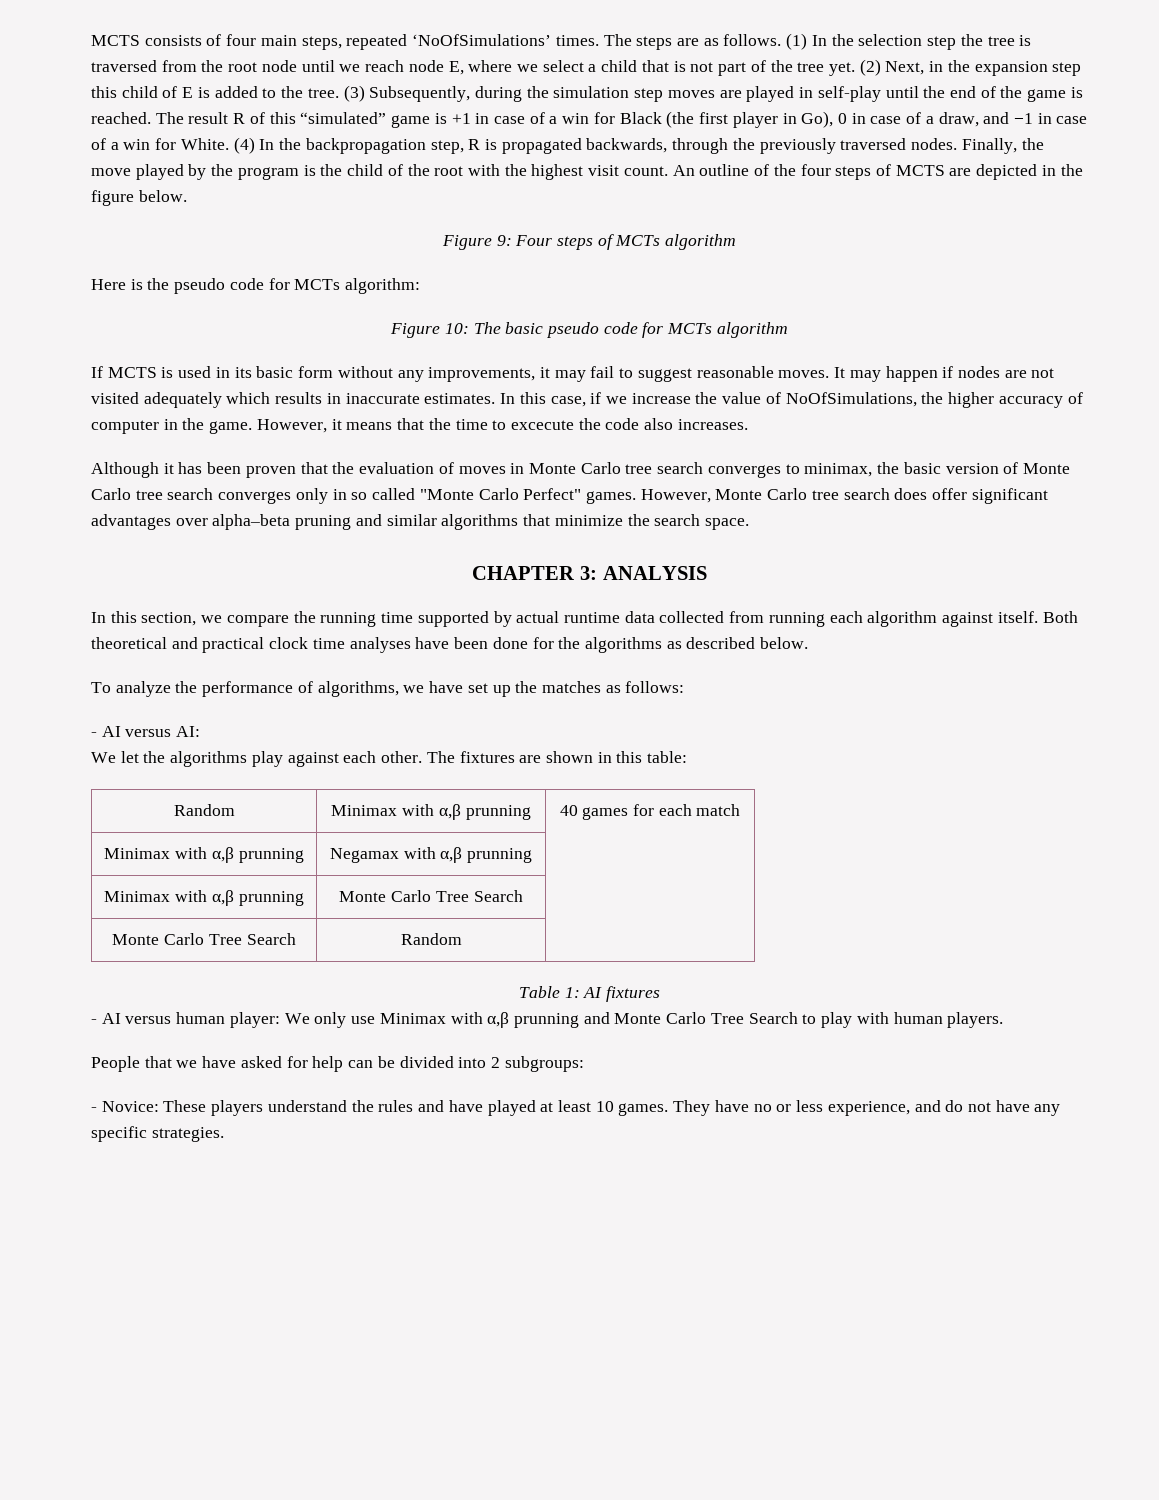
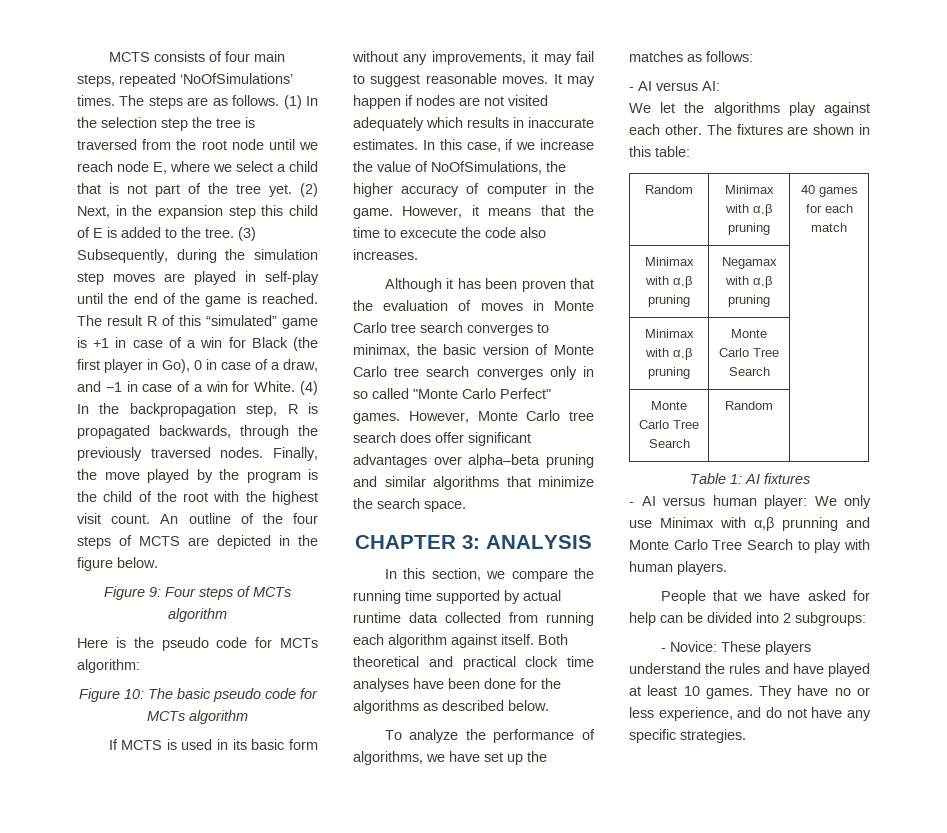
- Random | Minimax with α,β prunning | 40 games for each match
+ Random | Minimax with α,β pruning | 40 games for each match
- Minimax with α,β prunning | Negamax with α,β prunning |
- Minimax with α,β prunning | Monte Carlo Tree Search |
+ Minimax with α,β pruning | Negamax with α,β pruning |
+ Minimax with α,β pruning | Monte Carlo Tree Search |

